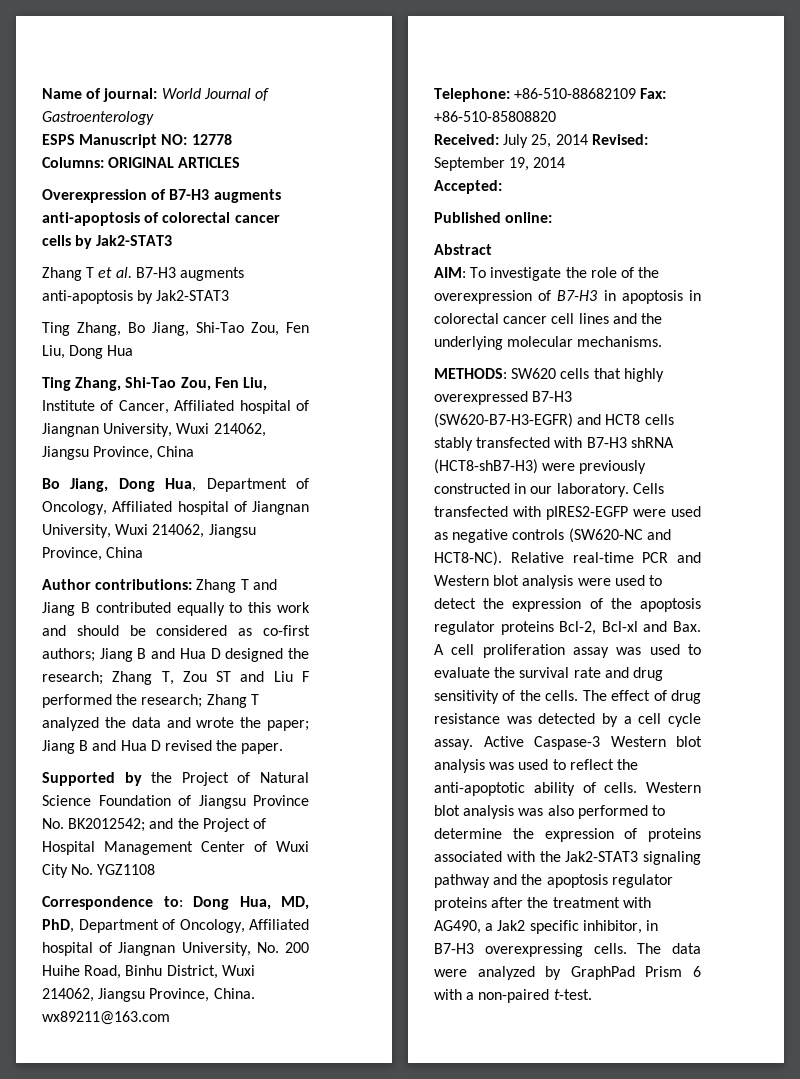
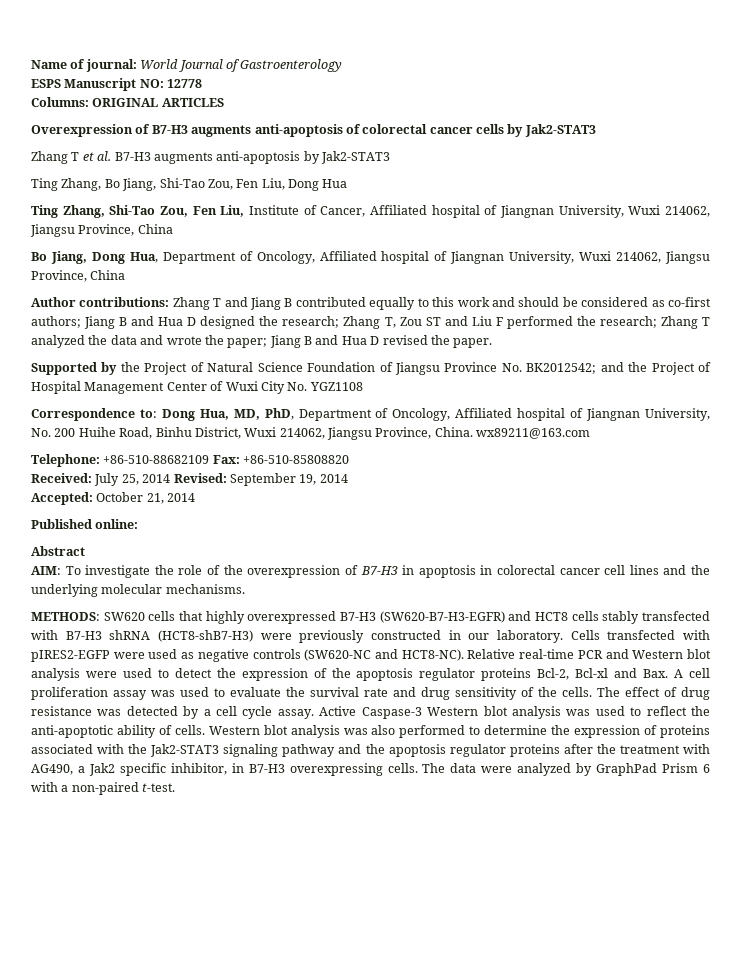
- Accepted:
+ Accepted: October 21, 2014

